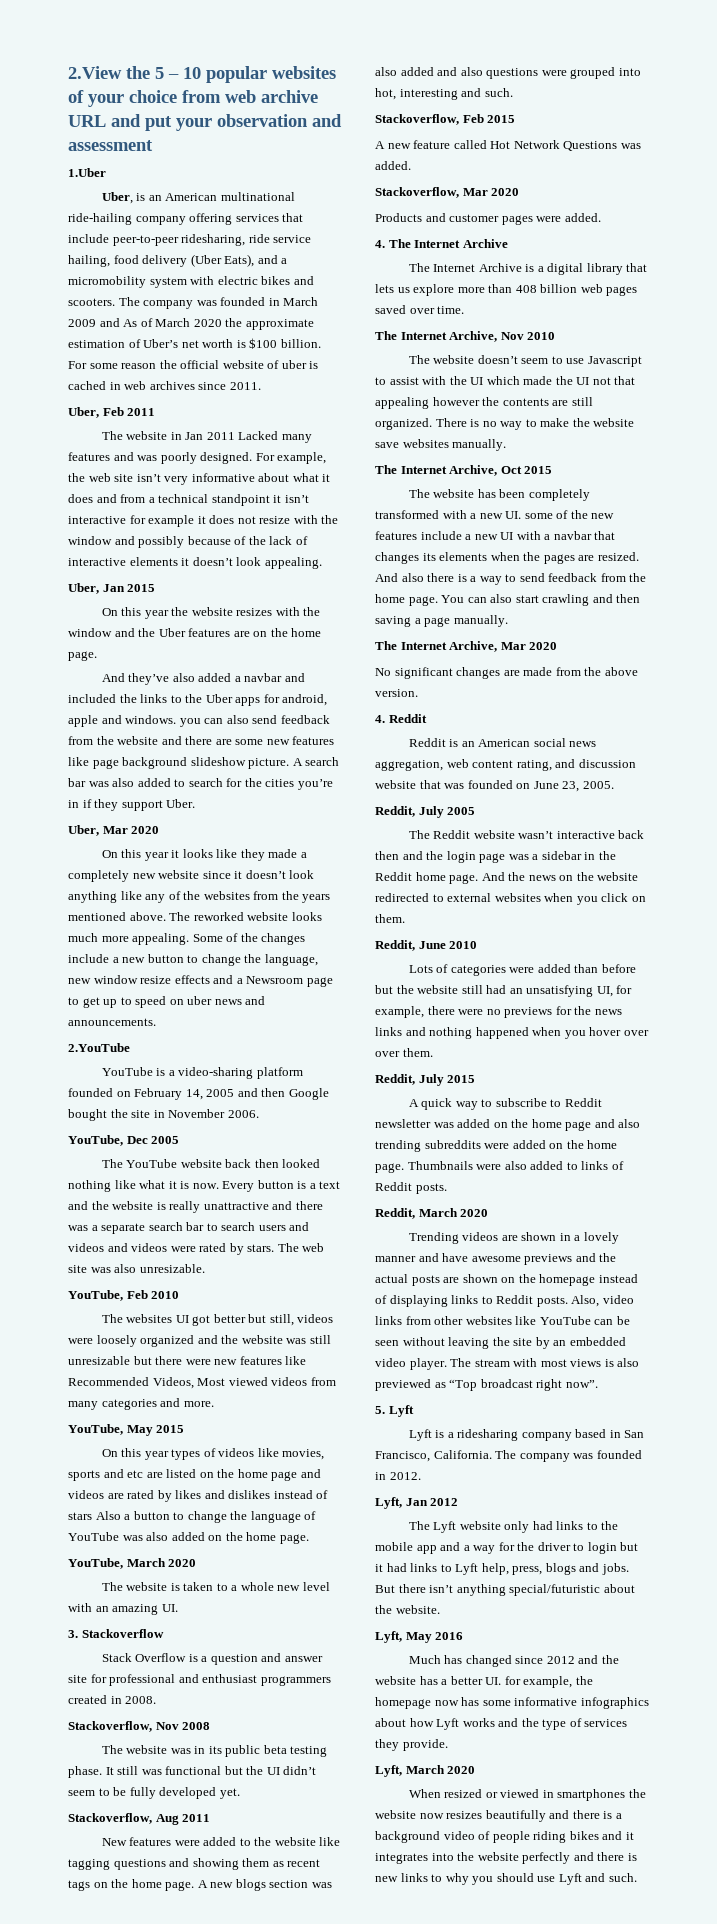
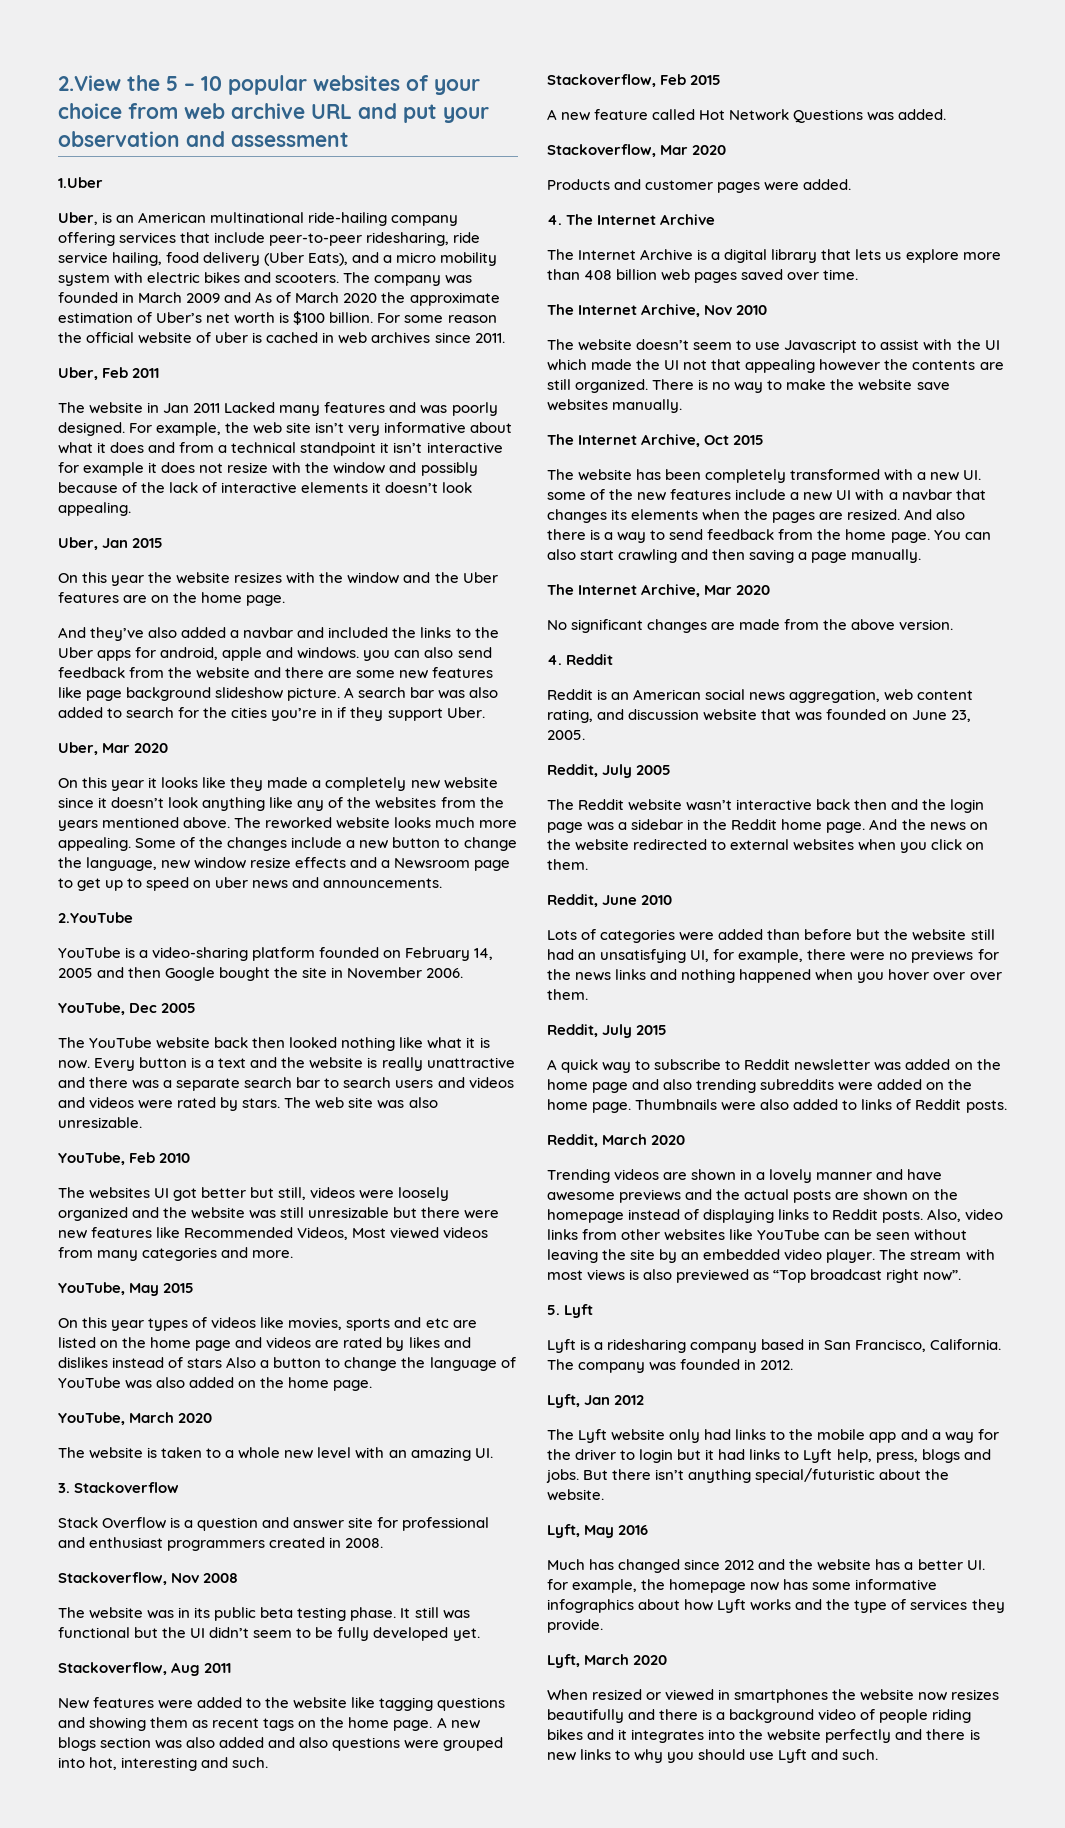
- Uber, is an American multinational ride-hailing company offering services that include peer-to-peer ridesharing, ride service hailing, food delivery (Uber Eats), and a micromobility system with electric bikes and scooters.
+ Uber, is an American multinational ride-hailing company offering services that include peer-to-peer ridesharing, ride service hailing, food delivery (Uber Eats), and a micro mobility system with electric bikes and scooters.

